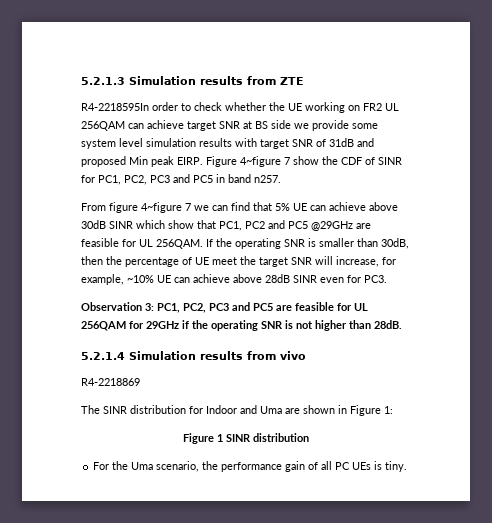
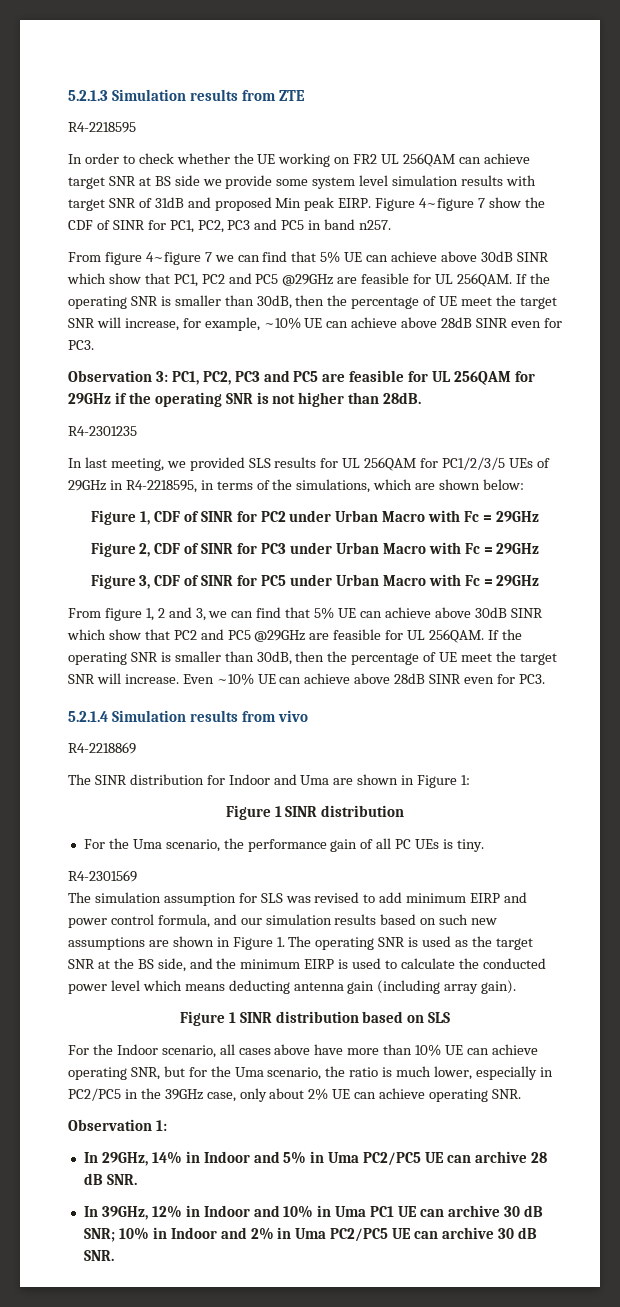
- R4-2218595In order to check whether the UE working on FR2 UL 256QAM can achieve target SNR at BS side we provide some system level simulation results with target SNR of 31dB and proposed Min peak EIRP.
+ R4-2218595
+ In order to check whether the UE working on FR2 UL 256QAM can achieve target SNR at BS side we provide some system level simulation results with target SNR of 31dB and proposed Min peak EIRP.
+ R4-2301235
+ In last meeting, we provided SLS results for UL 256QAM for PC1/2/3/5 UEs of 29GHz in R4-2218595, in terms of the simulations, which are shown below:
+ Figure 1, CDF of SINR for PC2 under Urban Macro with Fc = 29GHz
+ Figure 2, CDF of SINR for PC3 under Urban Macro with Fc = 29GHz
+ Figure 3, CDF of SINR for PC5 under Urban Macro with Fc = 29GHz
+ From figure 1, 2 and 3, we can find that 5% UE can achieve above 30dB SINR which show that PC2 and PC5 @29GHz are feasible for UL 256QAM. If the operating SNR is smaller than 30dB, then the percentage of UE meet the target SNR will increase. Even ~10% UE can achieve above 28dB SINR even for PC3.
+ R4-2301569
+ The simulation assumption for SLS was revised to add minimum EIRP and power control formula, and our simulation results based on such new assumptions are shown in Figure 1. The operating SNR is used as the target SNR at the BS side, and the minimum EIRP is used to calculate the conducted power level which means deducting antenna gain (including array gain).
+ Figure 1 SINR distribution based on SLS
+ For the Indoor scenario, all cases above have more than 10% UE can achieve operating SNR, but for the Uma scenario, the ratio is much lower, especially in PC2/PC5 in the 39GHz case, only about 2% UE can achieve operating SNR.
+ Observation 1:
+ In 29GHz, 14% in Indoor and 5% in Uma PC2/PC5 UE can archive 28 dB SNR.
+ In 39GHz, 12% in Indoor and 10% in Uma PC1 UE can archive 30 dB SNR; 10% in Indoor and 2% in Uma PC2/PC5 UE can archive 30 dB SNR.

